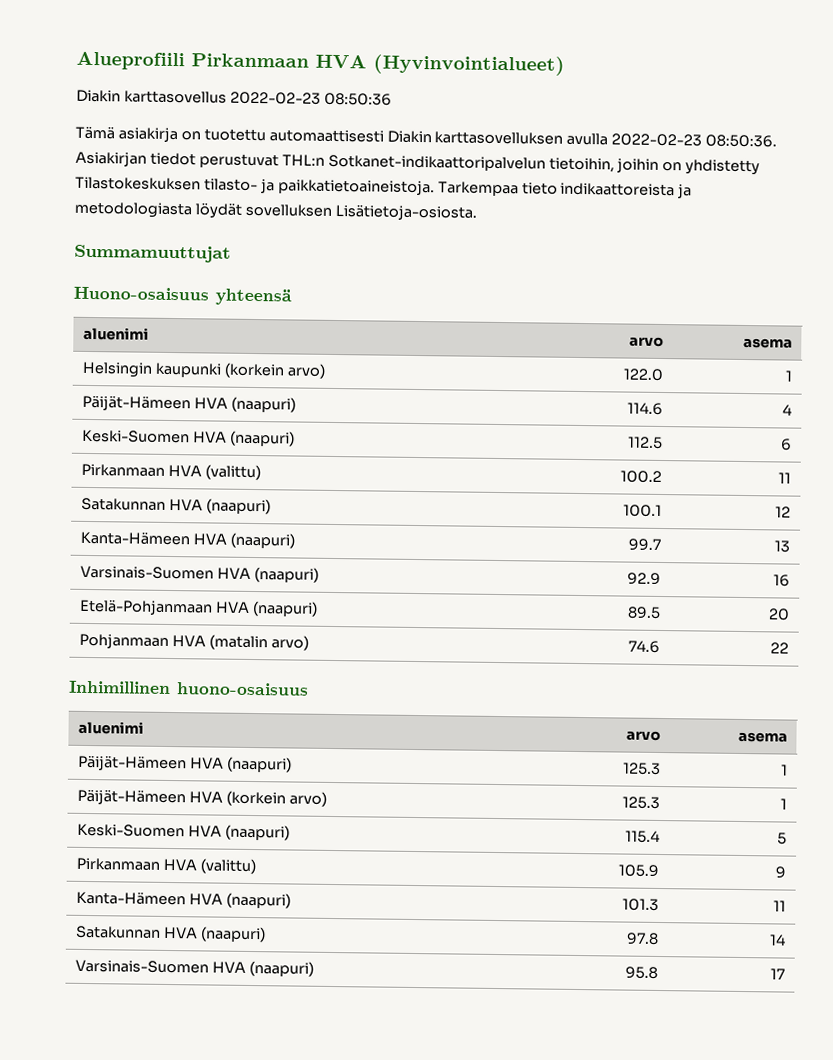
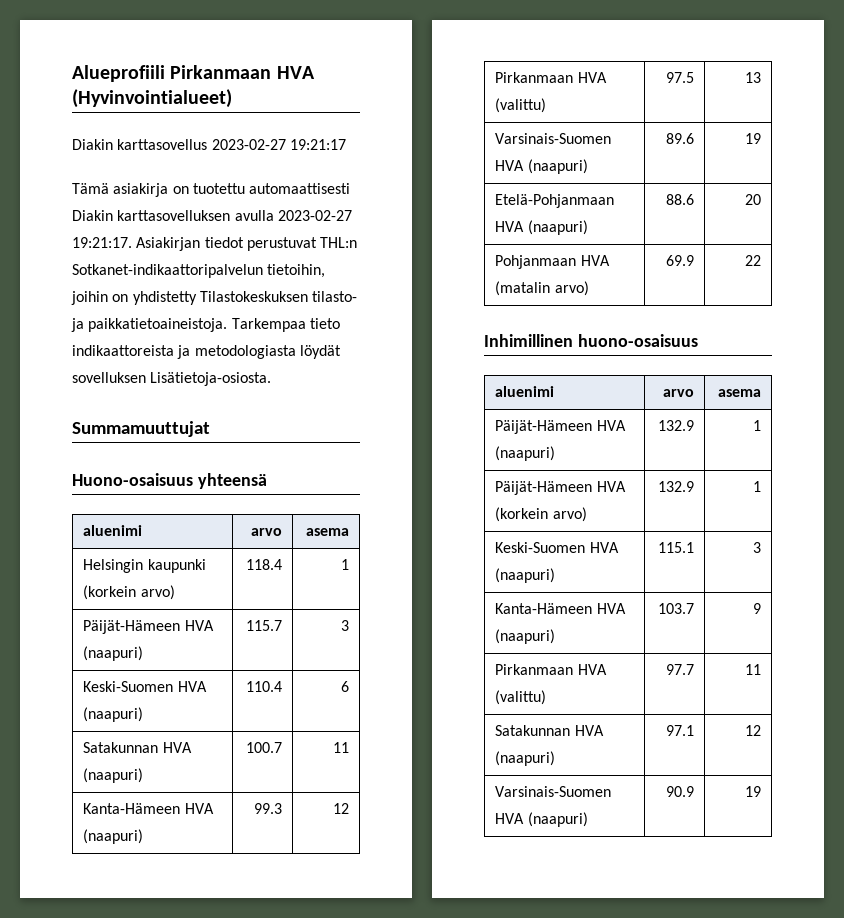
- Diakin karttasovellus 2022-02-23 08:50:36
+ Diakin karttasovellus 2023-02-27 19:21:17
- Tämä asiakirja on tuotettu automaattisesti Diakin karttasovelluksen avulla 2022-02-23 08:50:36.
+ Tämä asiakirja on tuotettu automaattisesti Diakin karttasovelluksen avulla 2023-02-27 19:21:17.
- Helsingin kaupunki (korkein arvo) | 122.0 | 1
+ Helsingin kaupunki (korkein arvo) | 118.4 | 1
- Päijät-Hämeen HVA (naapuri) | 114.6 | 4
- Keski-Suomen HVA (naapuri) | 112.5 | 6
+ Päijät-Hämeen HVA (naapuri) | 115.7 | 3
+ Keski-Suomen HVA (naapuri) | 110.4 | 6
- Pirkanmaan HVA (valittu) | 100.2 | 11
- Satakunnan HVA (naapuri) | 100.1 | 12
- Kanta-Hämeen HVA (naapuri) | 99.7 | 13
+ Satakunnan HVA (naapuri) | 100.7 | 11
+ Kanta-Hämeen HVA (naapuri) | 99.3 | 12
+ Pirkanmaan HVA (valittu) | 97.5 | 13
- Varsinais-Suomen HVA (naapuri) | 92.9 | 16
+ Varsinais-Suomen HVA (naapuri) | 89.6 | 19
- Etelä-Pohjanmaan HVA (naapuri) | 89.5 | 20
+ Etelä-Pohjanmaan HVA (naapuri) | 88.6 | 20
- Pohjanmaan HVA (matalin arvo) | 74.6 | 22
+ Pohjanmaan HVA (matalin arvo) | 69.9 | 22
- Päijät-Hämeen HVA (naapuri) | 125.3 | 1
+ Päijät-Hämeen HVA (naapuri) | 132.9 | 1
- Päijät-Hämeen HVA (korkein arvo) | 125.3 | 1
+ Päijät-Hämeen HVA (korkein arvo) | 132.9 | 1
- Keski-Suomen HVA (naapuri) | 115.4 | 5
- Pirkanmaan HVA (valittu) | 105.9 | 9
- Kanta-Hämeen HVA (naapuri) | 101.3 | 11
- Satakunnan HVA (naapuri) | 97.8 | 14
- Varsinais-Suomen HVA (naapuri) | 95.8 | 17
+ Keski-Suomen HVA (naapuri) | 115.1 | 3
+ Kanta-Hämeen HVA (naapuri) | 103.7 | 9
+ Pirkanmaan HVA (valittu) | 97.7 | 11
+ Satakunnan HVA (naapuri) | 97.1 | 12
+ Varsinais-Suomen HVA (naapuri) | 90.9 | 19

